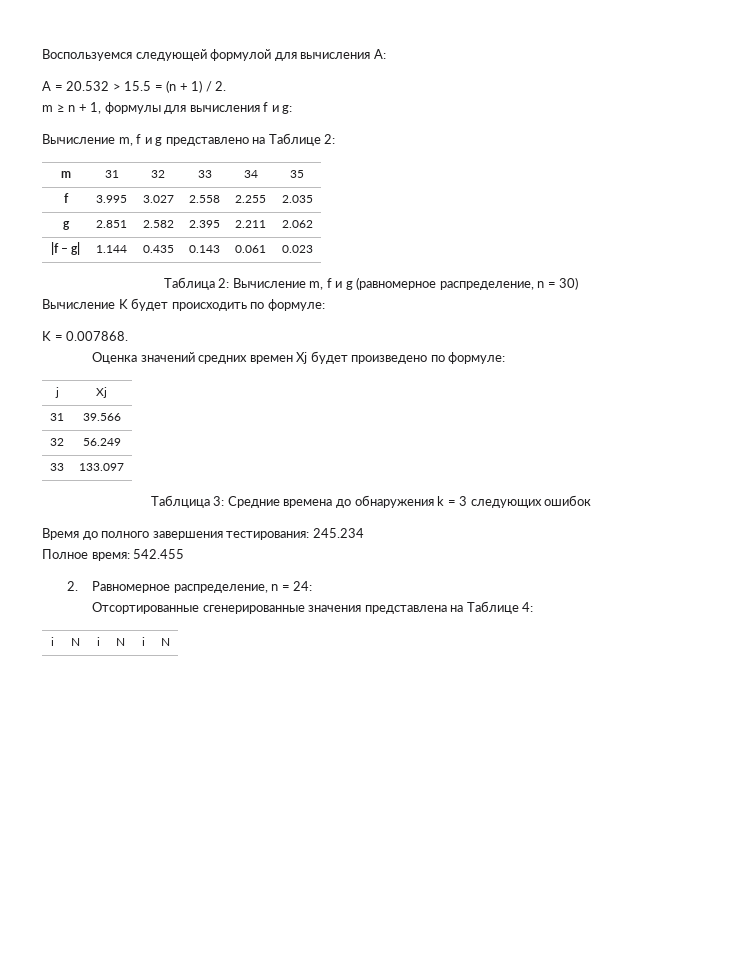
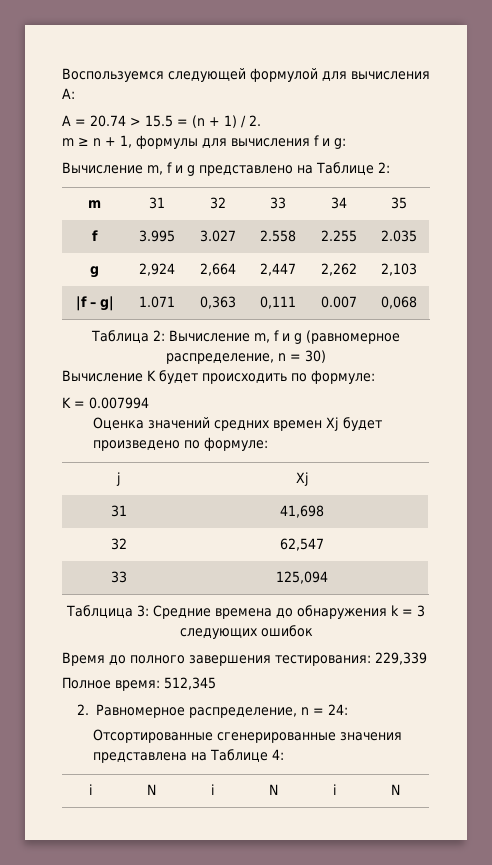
- А = 20.532 > 15.5 = (n + 1) / 2.
+ А = 20.74 > 15.5 = (n + 1) / 2.
- g | 2.851 | 2.582 | 2.395 | 2.211 | 2.062
- |f – g| | 1.144 | 0.435 | 0.143 | 0.061 | 0.023
+ g | 2,924 | 2,664 | 2,447 | 2,262 | 2,103
+ |f – g| | 1.071 | 0,363 | 0,111 | 0.007 | 0,068
- K = 0.007868.
+ K = 0.007994
- 31 | 39.566
- 32 | 56.249
- 33 | 133.097
+ 31 | 41,698
+ 32 | 62,547
+ 33 | 125,094
- Время до полного завершения тестирования: 245.234
+ Время до полного завершения тестирования: 229,339
- Полное время: 542.455
+ Полное время: 512,345

